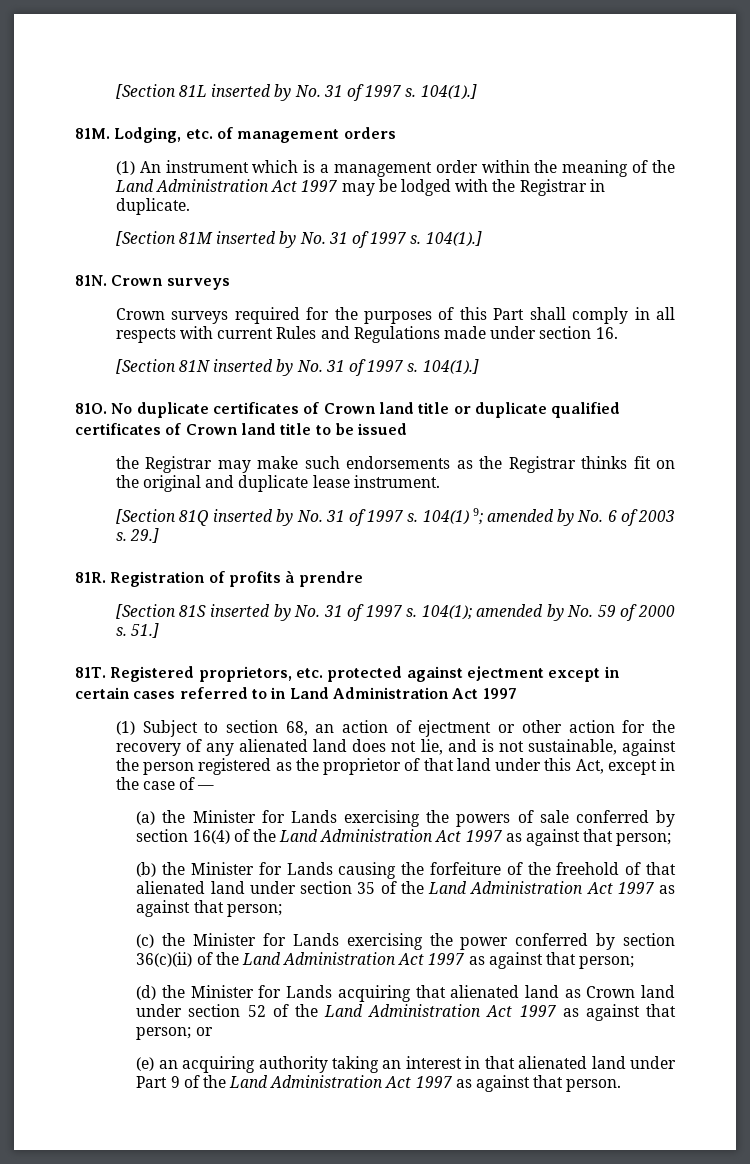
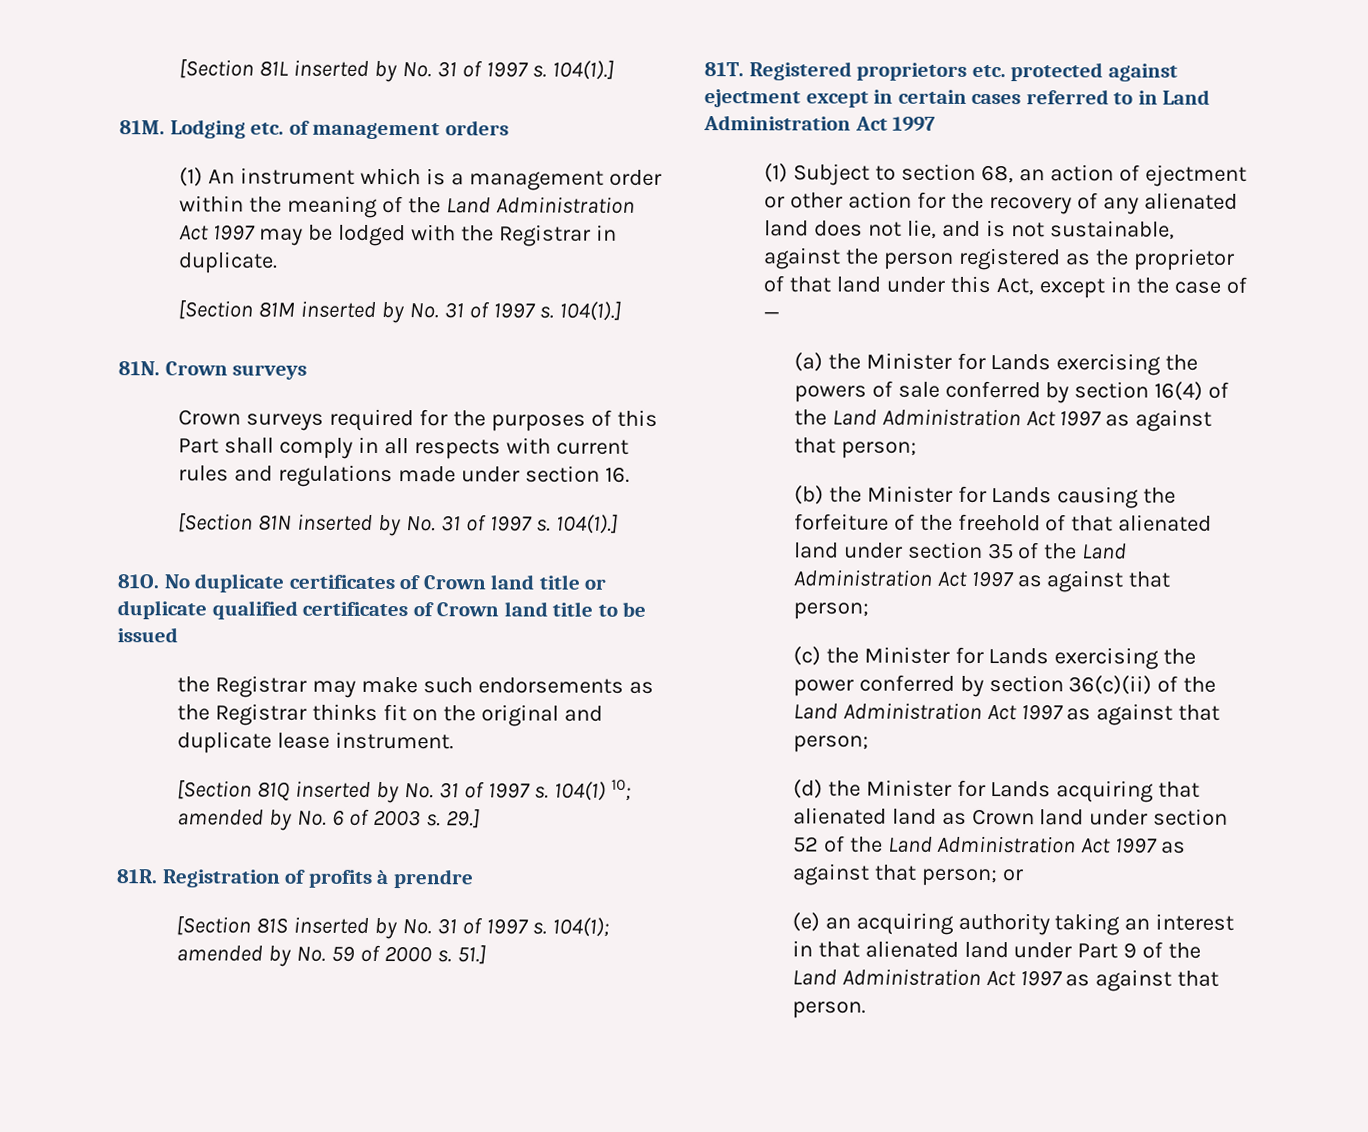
- Lodging, etc. of management orders
+ Lodging etc. of management orders
- Crown surveys required for the purposes of this Part shall comply in all respects with current Rules and Regulations made under section 16.
+ Crown surveys required for the purposes of this Part shall comply in all respects with current rules and regulations made under section 16.
- 104(1) 9; amended by No. 6 of 2003 s.
+ 104(1) 10; amended by No. 6 of 2003 s.
- Registered proprietors, etc. protected against ejectment except in certain cases referred to in Land Administration Act 1997
+ Registered proprietors etc. protected against ejectment except in certain cases referred to in Land Administration Act 1997

